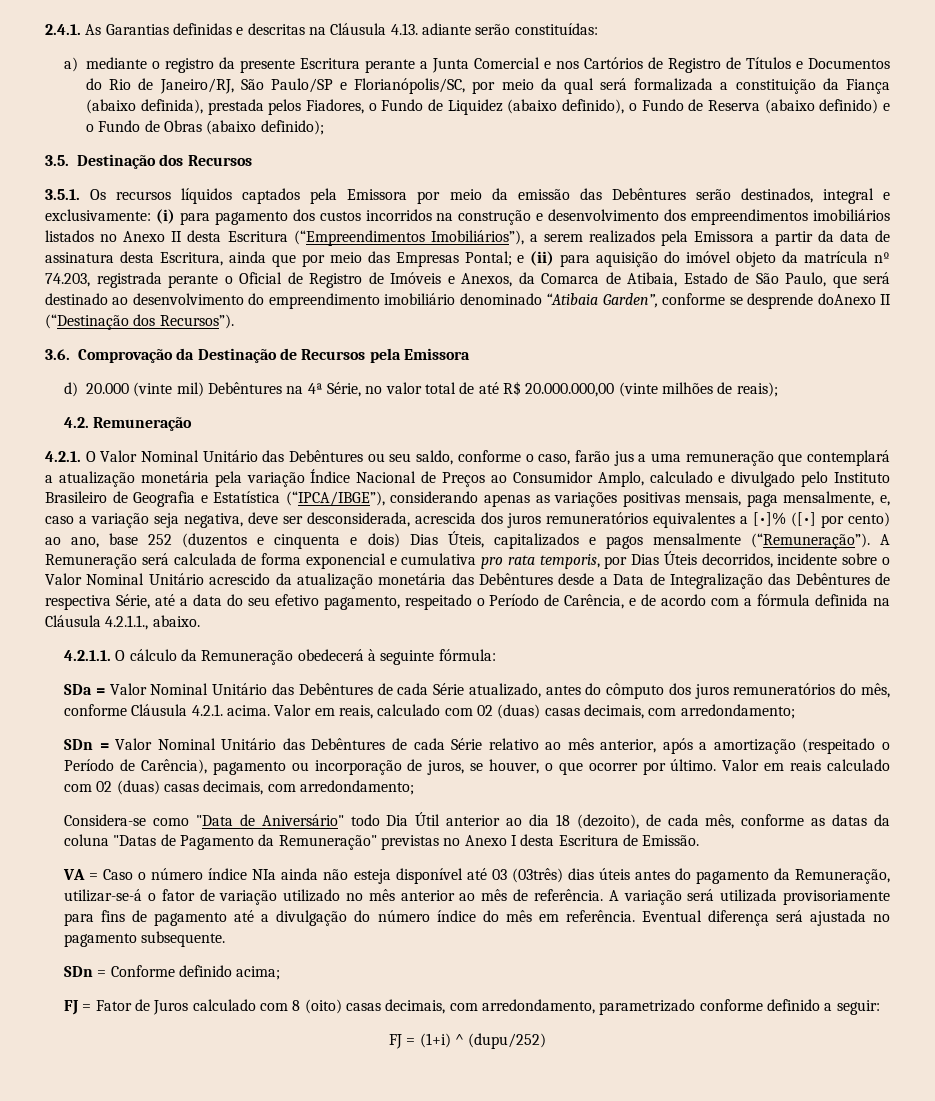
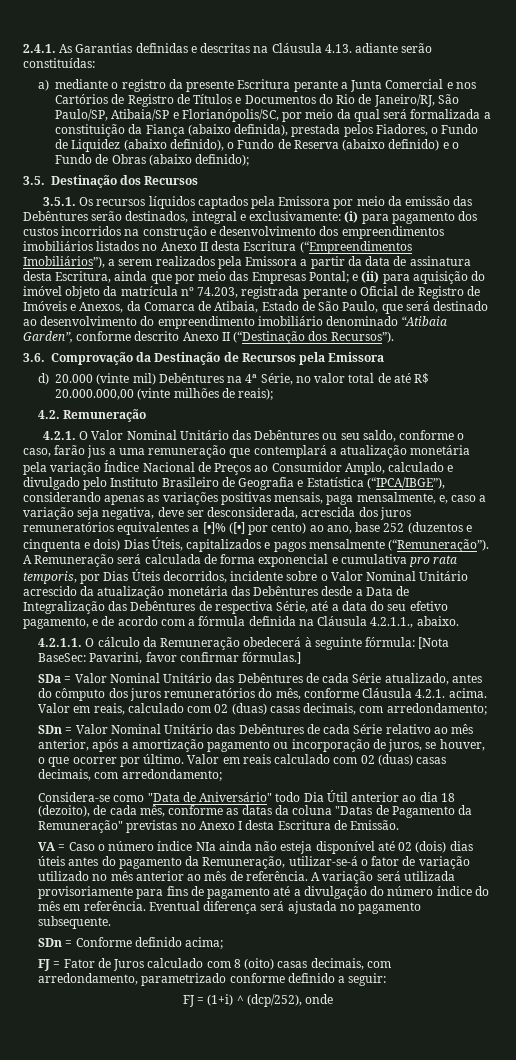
- a) mediante o registro da presente Escritura perante a Junta Comercial e nos Cartórios de Registro de Títulos e Documentos do Rio de Janeiro/RJ, São Paulo/SP e Florianópolis/SC, por meio da qual será formalizada a constituição da Fiança (abaixo definida), prestada pelos Fiadores, o Fundo de Liquidez (abaixo definido), o Fundo de Reserva (abaixo definido) e o Fundo de Obras (abaixo definido);
+ a) mediante o registro da presente Escritura perante a Junta Comercial e nos Cartórios de Registro de Títulos e Documentos do Rio de Janeiro/RJ, São Paulo/SP, Atibaia/SP e Florianópolis/SC, por meio da qual será formalizada a constituição da Fiança (abaixo definida), prestada pelos Fiadores, o Fundo de Liquidez (abaixo definido), o Fundo de Reserva (abaixo definido) e o Fundo de Obras (abaixo definido);
- e (ii) para aquisição do imóvel objeto da matrícula nº 74.203, registrada perante o Oficial de Registro de Imóveis e Anexos, da Comarca de Atibaia, Estado de São Paulo, que será destinado ao desenvolvimento do empreendimento imobiliário denominado “Atibaia Garden”, conforme se desprende doAnexo II (“Destinação dos Recursos”).
+ e (ii) para aquisição do imóvel objeto da matrícula nº 74.203, registrada perante o Oficial de Registro de Imóveis e Anexos, da Comarca de Atibaia, Estado de São Paulo, que será destinado ao desenvolvimento do empreendimento imobiliário denominado “Atibaia Garden”, conforme descrito Anexo II (“Destinação dos Recursos”).
- A Remuneração será calculada de forma exponencial e cumulativa pro rata temporis, por Dias Úteis decorridos, incidente sobre o Valor Nominal Unitário acrescido da atualização monetária das Debêntures desde a Data de Integralização das Debêntures de respectiva Série, até a data do seu efetivo pagamento, respeitado o Período de Carência, e de acordo com a fórmula definida na Cláusula 4.2.1.1., abaixo.
+ A Remuneração será calculada de forma exponencial e cumulativa pro rata temporis, por Dias Úteis decorridos, incidente sobre o Valor Nominal Unitário acrescido da atualização monetária das Debêntures desde a Data de Integralização das Debêntures de respectiva Série, até a data do seu efetivo pagamento, e de acordo com a fórmula definida na Cláusula 4.2.1.1., abaixo.
- 4.2.1.1. O cálculo da Remuneração obedecerá à seguinte fórmula:
+ 4.2.1.1. O cálculo da Remuneração obedecerá à seguinte fórmula: [Nota BaseSec: Pavarini, favor confirmar fórmulas.]
- SDn = Valor Nominal Unitário das Debêntures de cada Série relativo ao mês anterior, após a amortização (respeitado o Período de Carência), pagamento ou incorporação de juros, se houver, o que ocorrer por último.
+ SDn = Valor Nominal Unitário das Debêntures de cada Série relativo ao mês anterior, após a amortização pagamento ou incorporação de juros, se houver, o que ocorrer por último.
- VA = Caso o número índice NIa ainda não esteja disponível até 03 (03três) dias úteis antes do pagamento da Remuneração, utilizar-se-á o fator de variação utilizado no mês anterior ao mês de referência.
+ VA = Caso o número índice NIa ainda não esteja disponível até 02 (dois) dias úteis antes do pagamento da Remuneração, utilizar-se-á o fator de variação utilizado no mês anterior ao mês de referência.
- FJ = (1+i) ^ (dupu/252)
+ FJ = (1+i) ^ (dcp/252), onde

